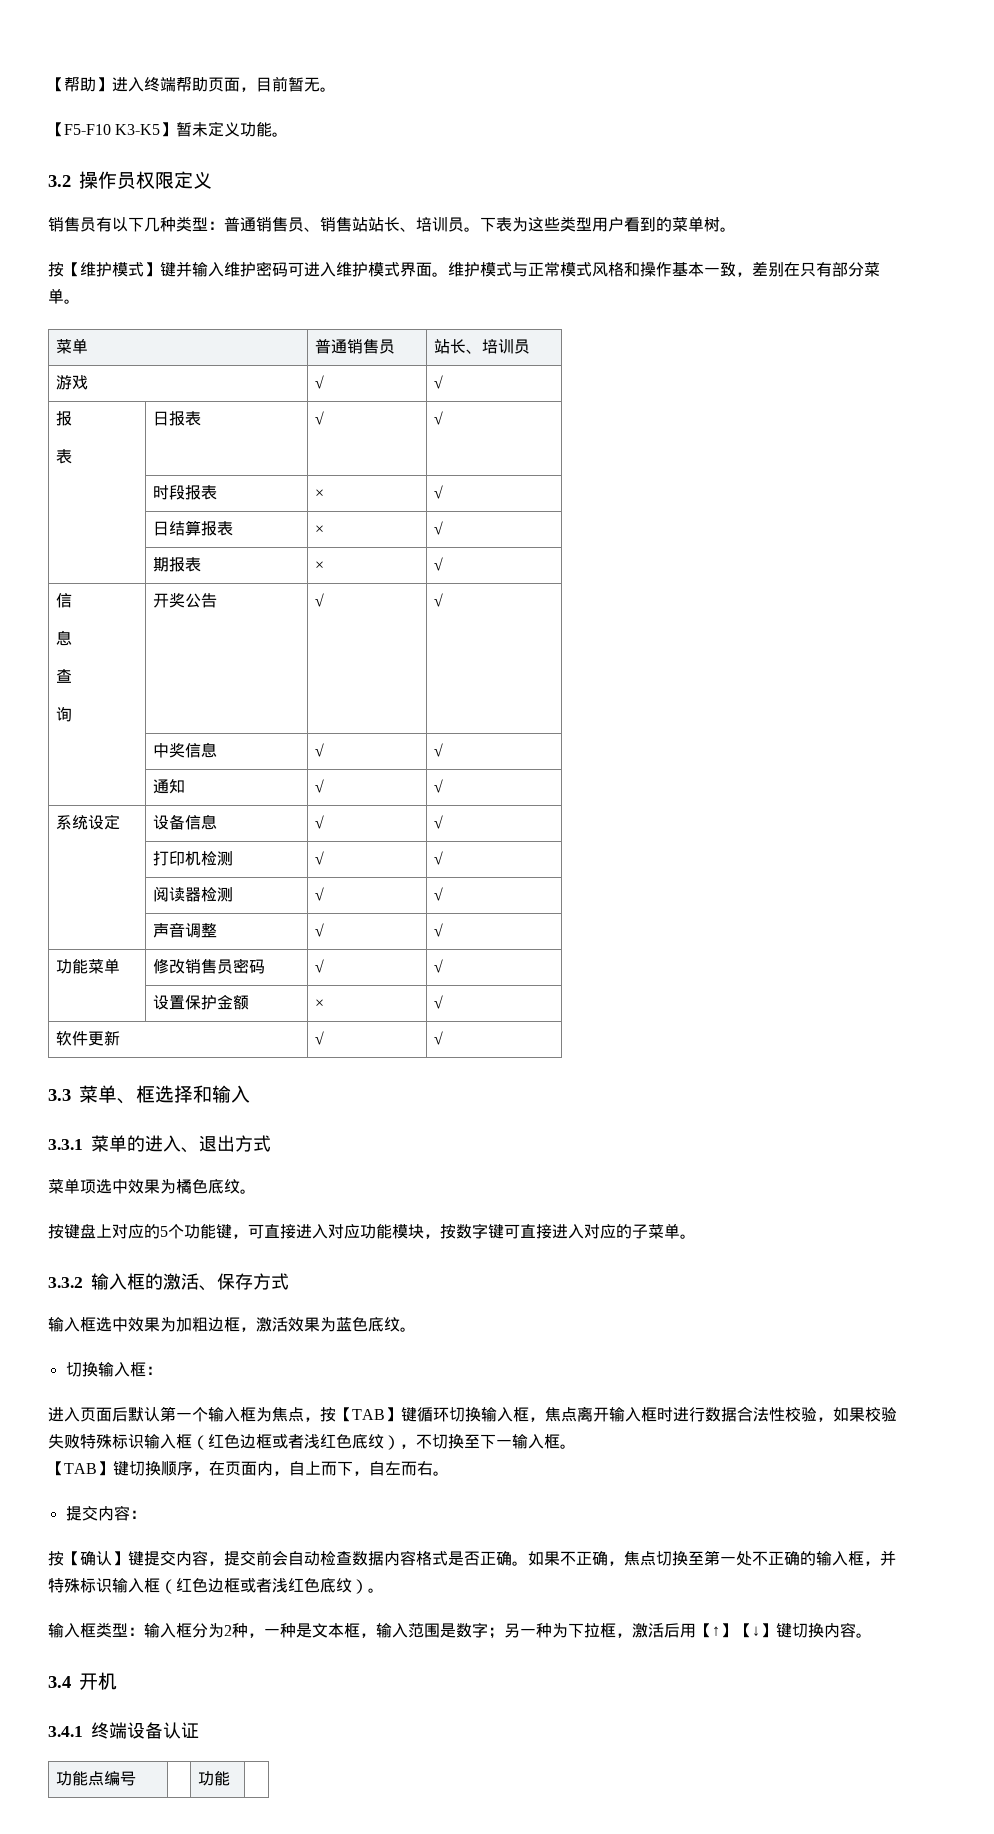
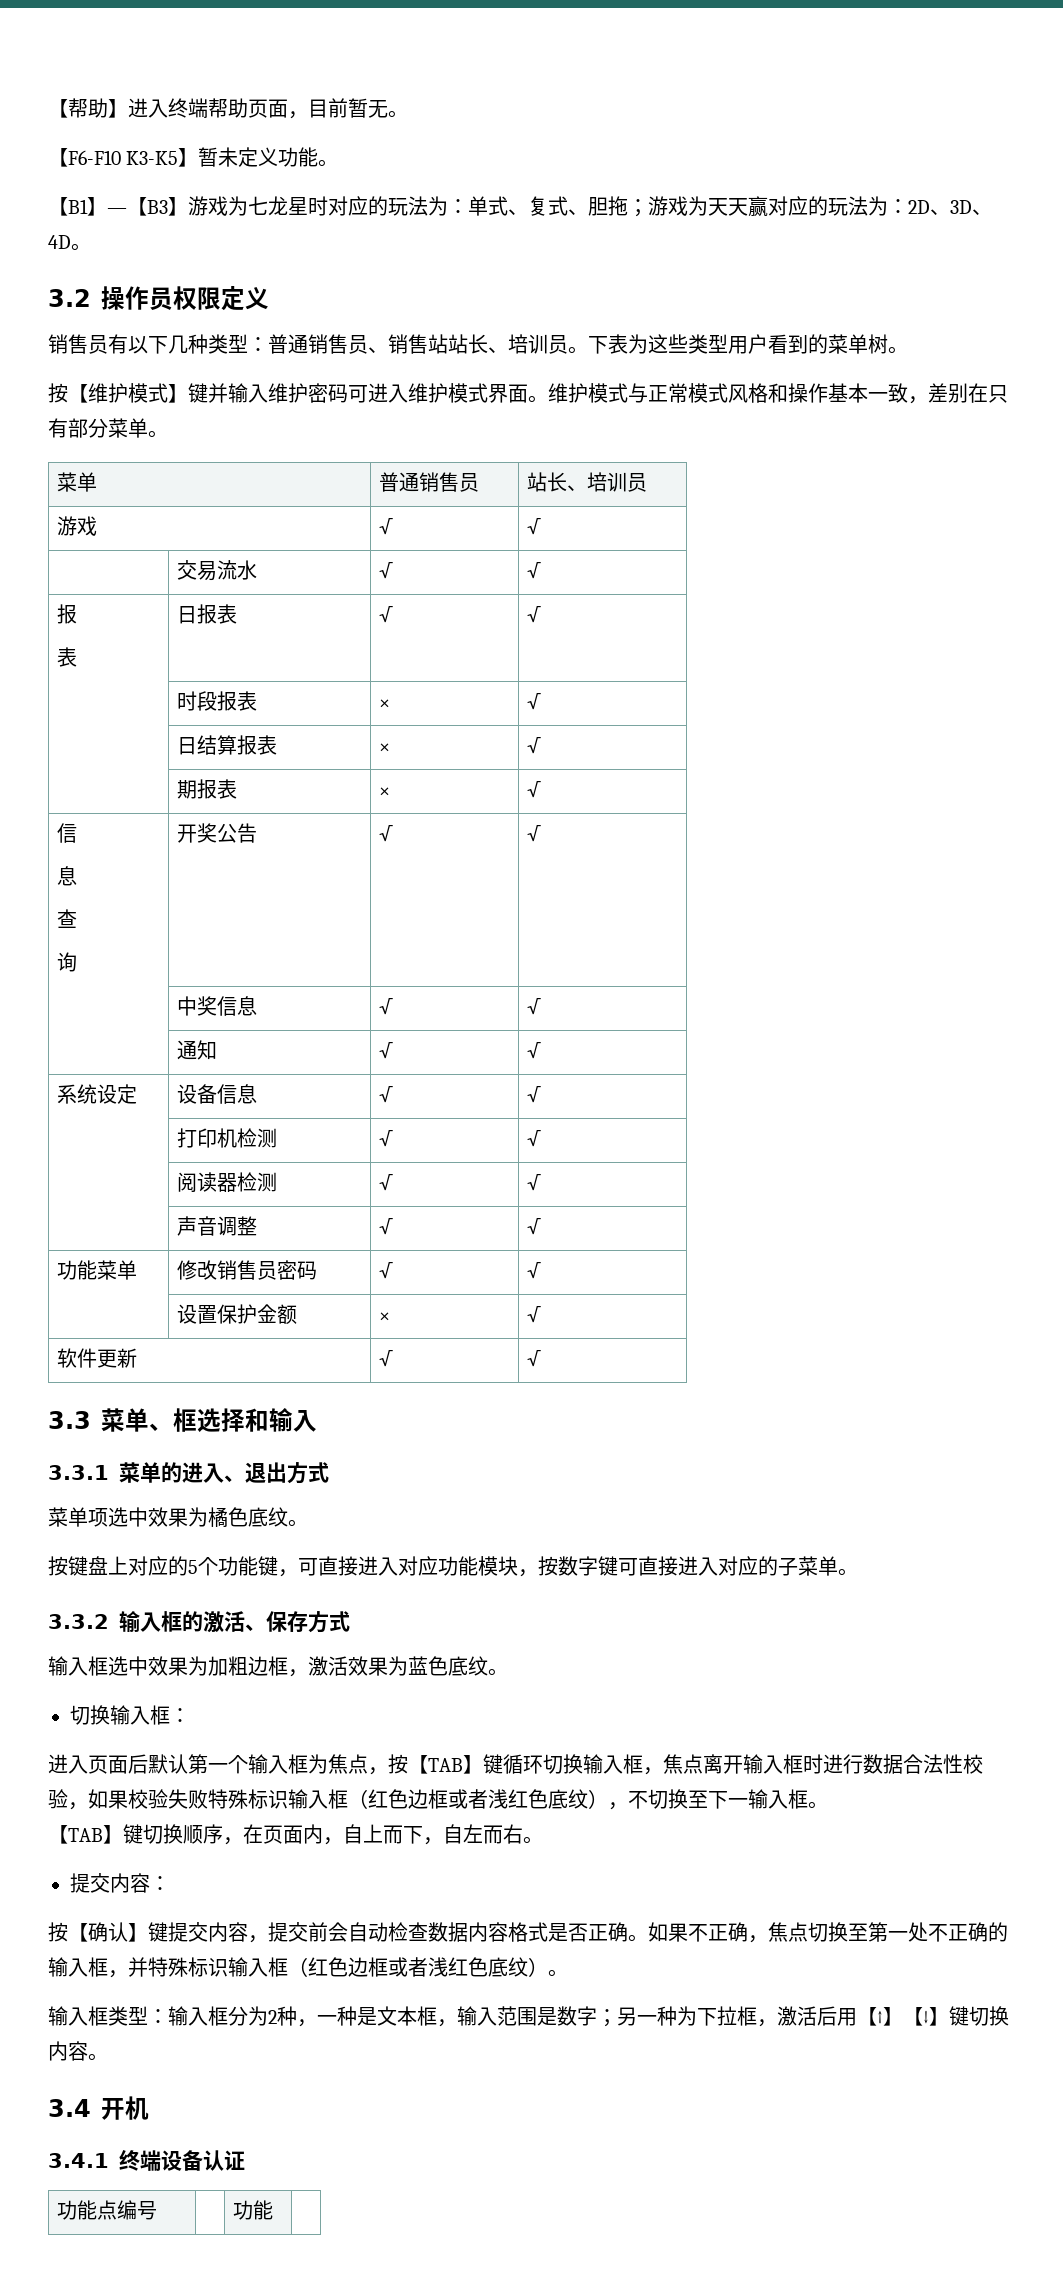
- 【F5-F10 K3-K5】暂未定义功能。
+ 【F6-F10 K3-K5】暂未定义功能。
+ 【B1】—【B3】游戏为七龙星时对应的玩法为：单式、复式、胆拖；游戏为天天赢对应的玩法为：2D、3D、4D。
+ | 交易流水 | √ | √

